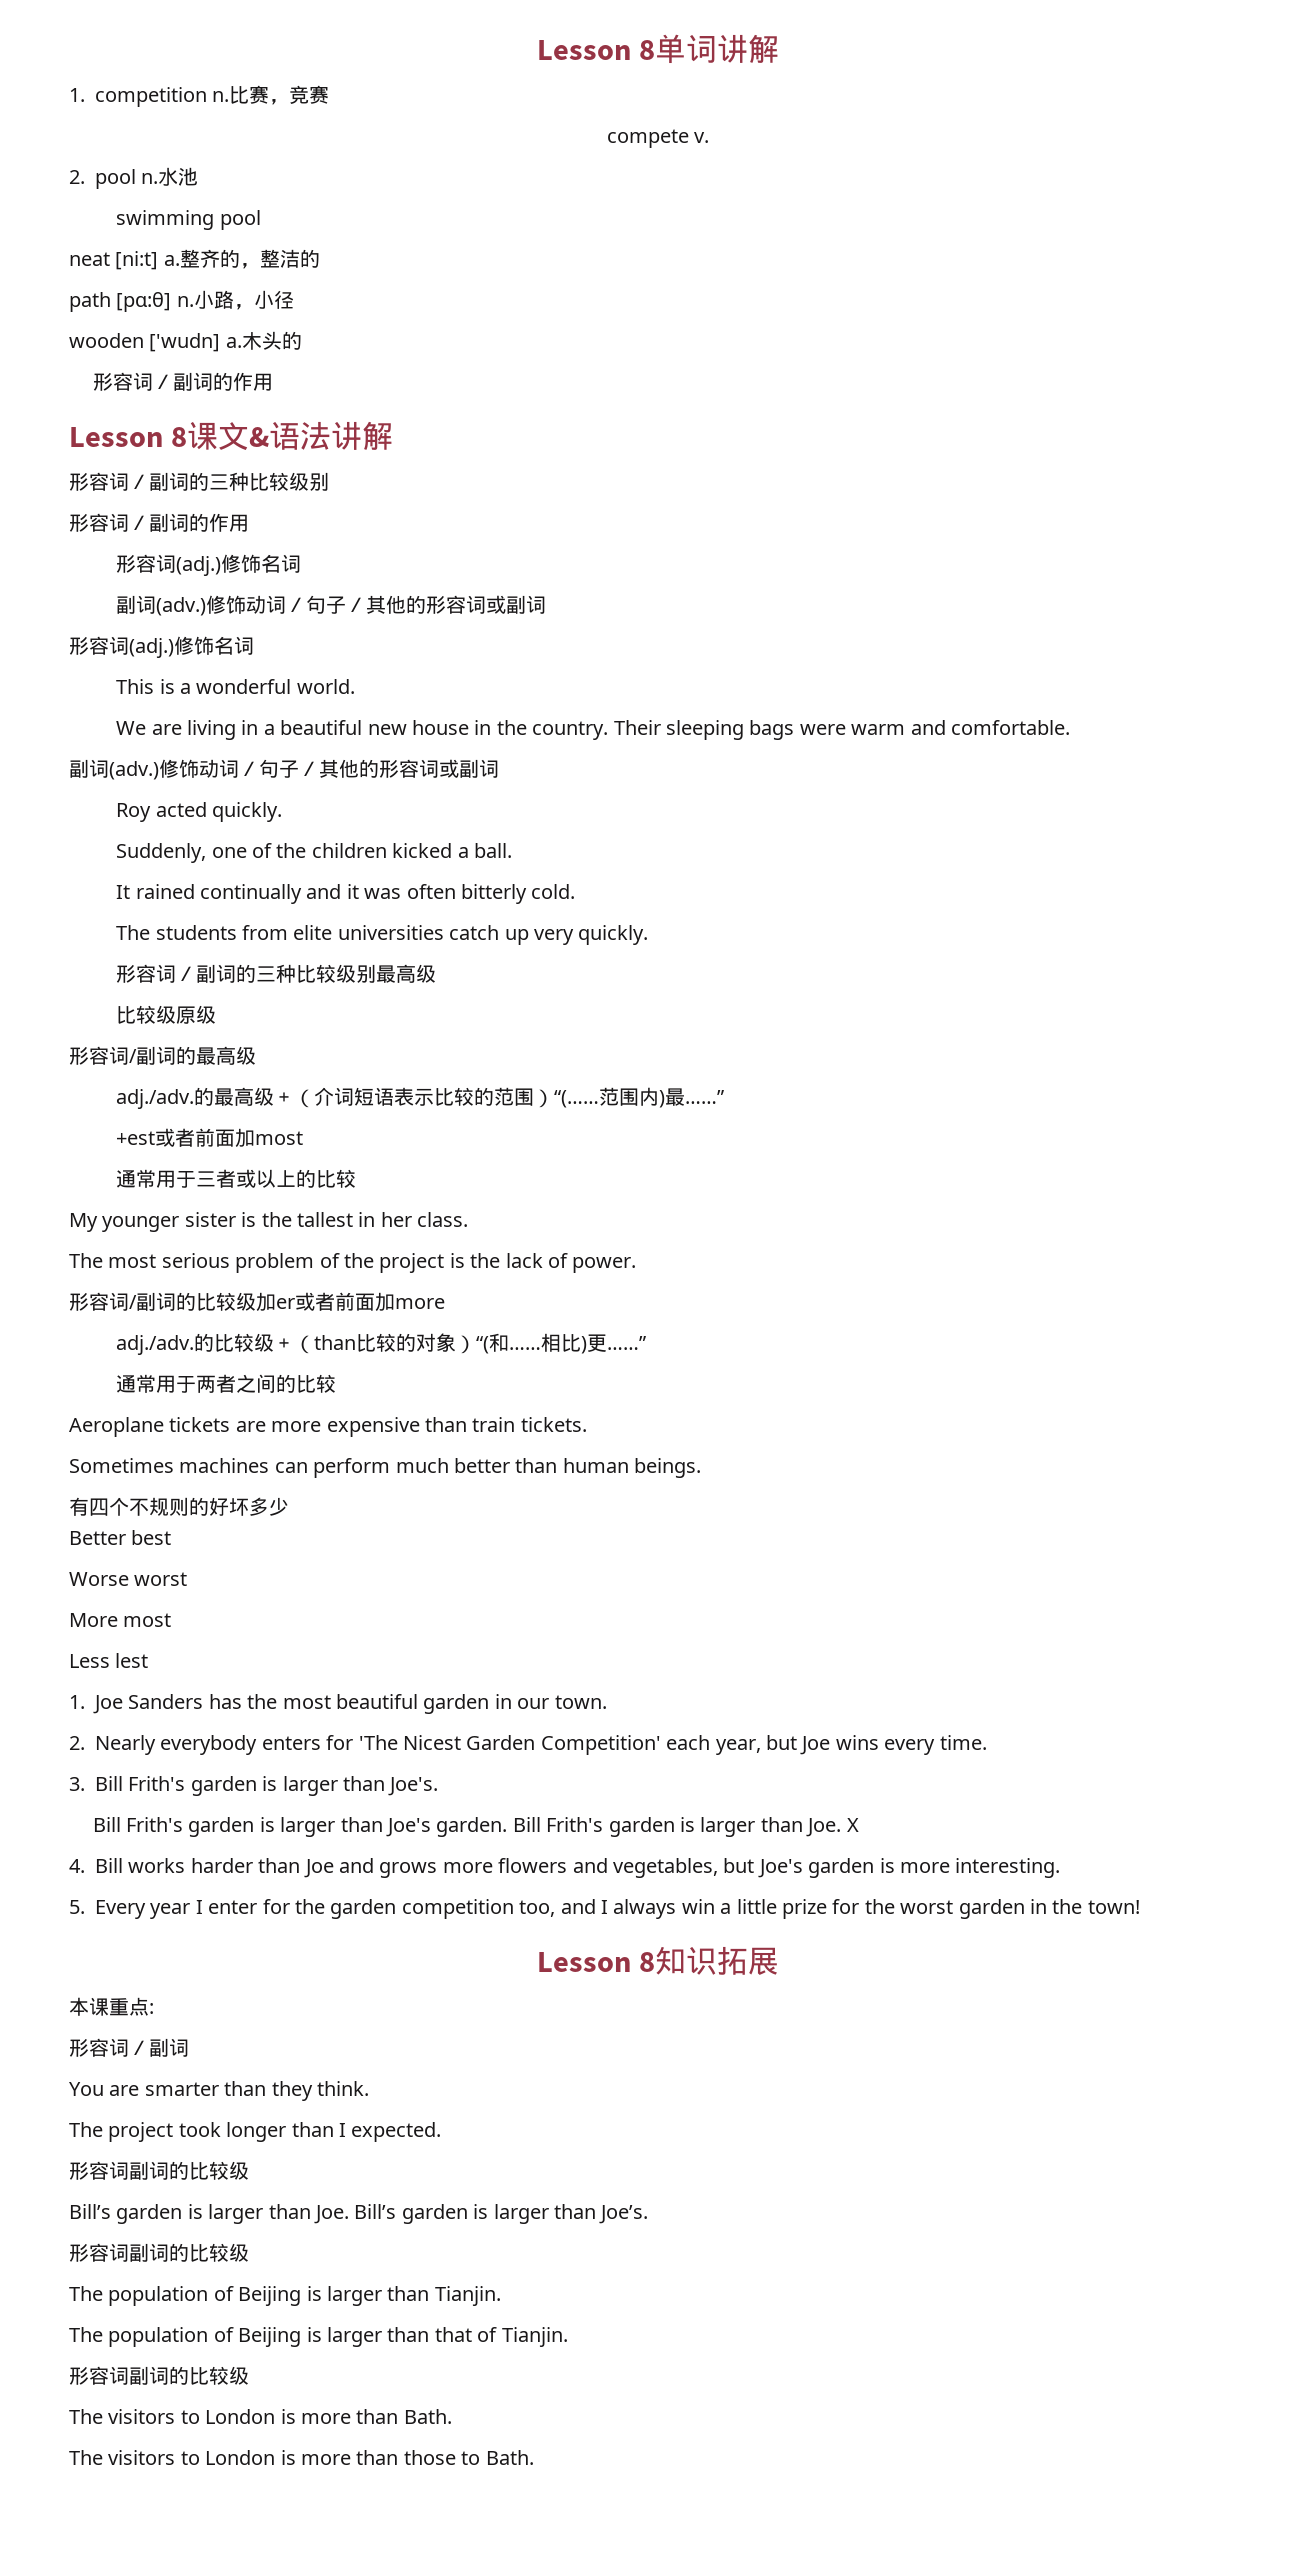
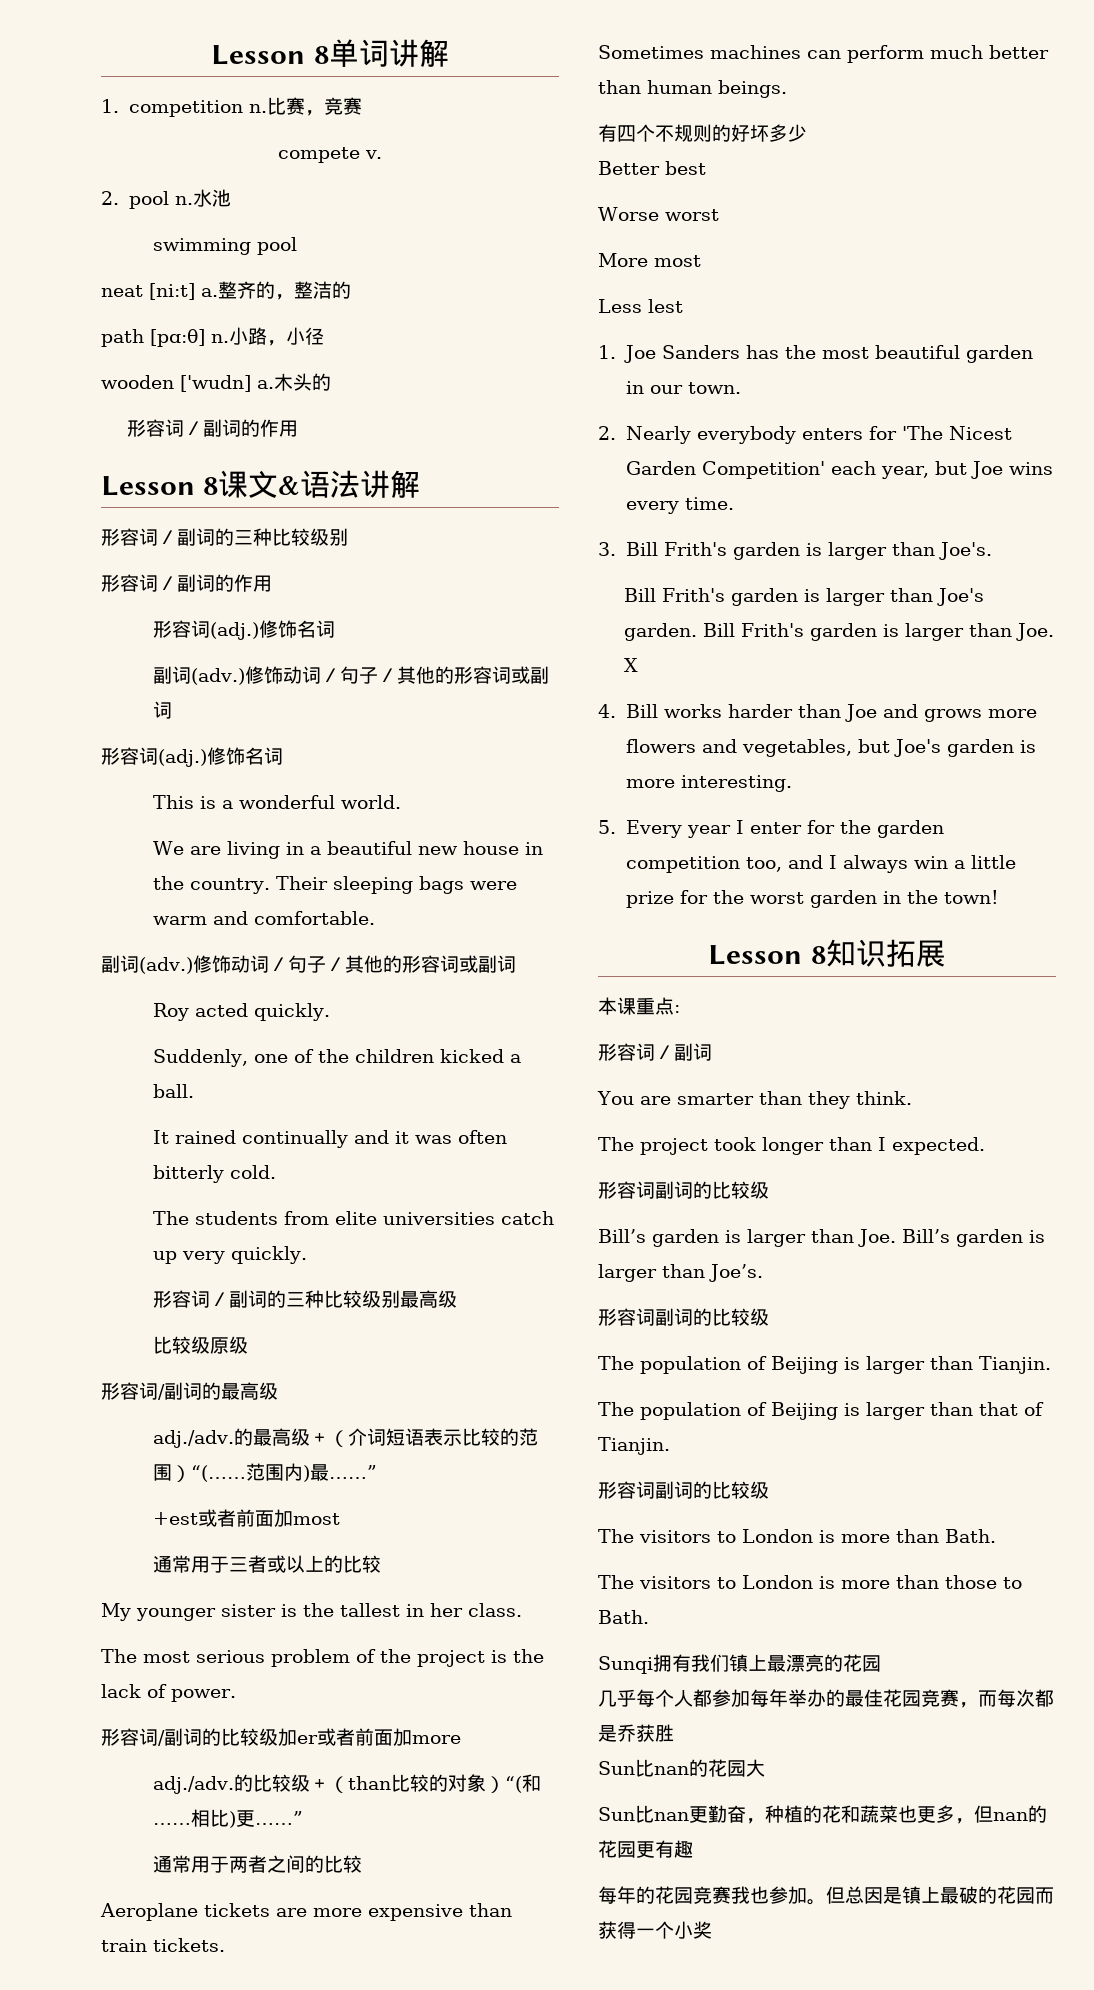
+ Sunqi拥有我们镇上最漂亮的花园
+ 几乎每个人都参加每年举办的最佳花园竞赛，而每次都是乔获胜
+ Sun比nan的花园大
+ Sun比nan更勤奋，种植的花和蔬菜也更多，但nan的花园更有趣
+ 每年的花园竞赛我也参加。但总因是镇上最破的花园而获得一个小奖

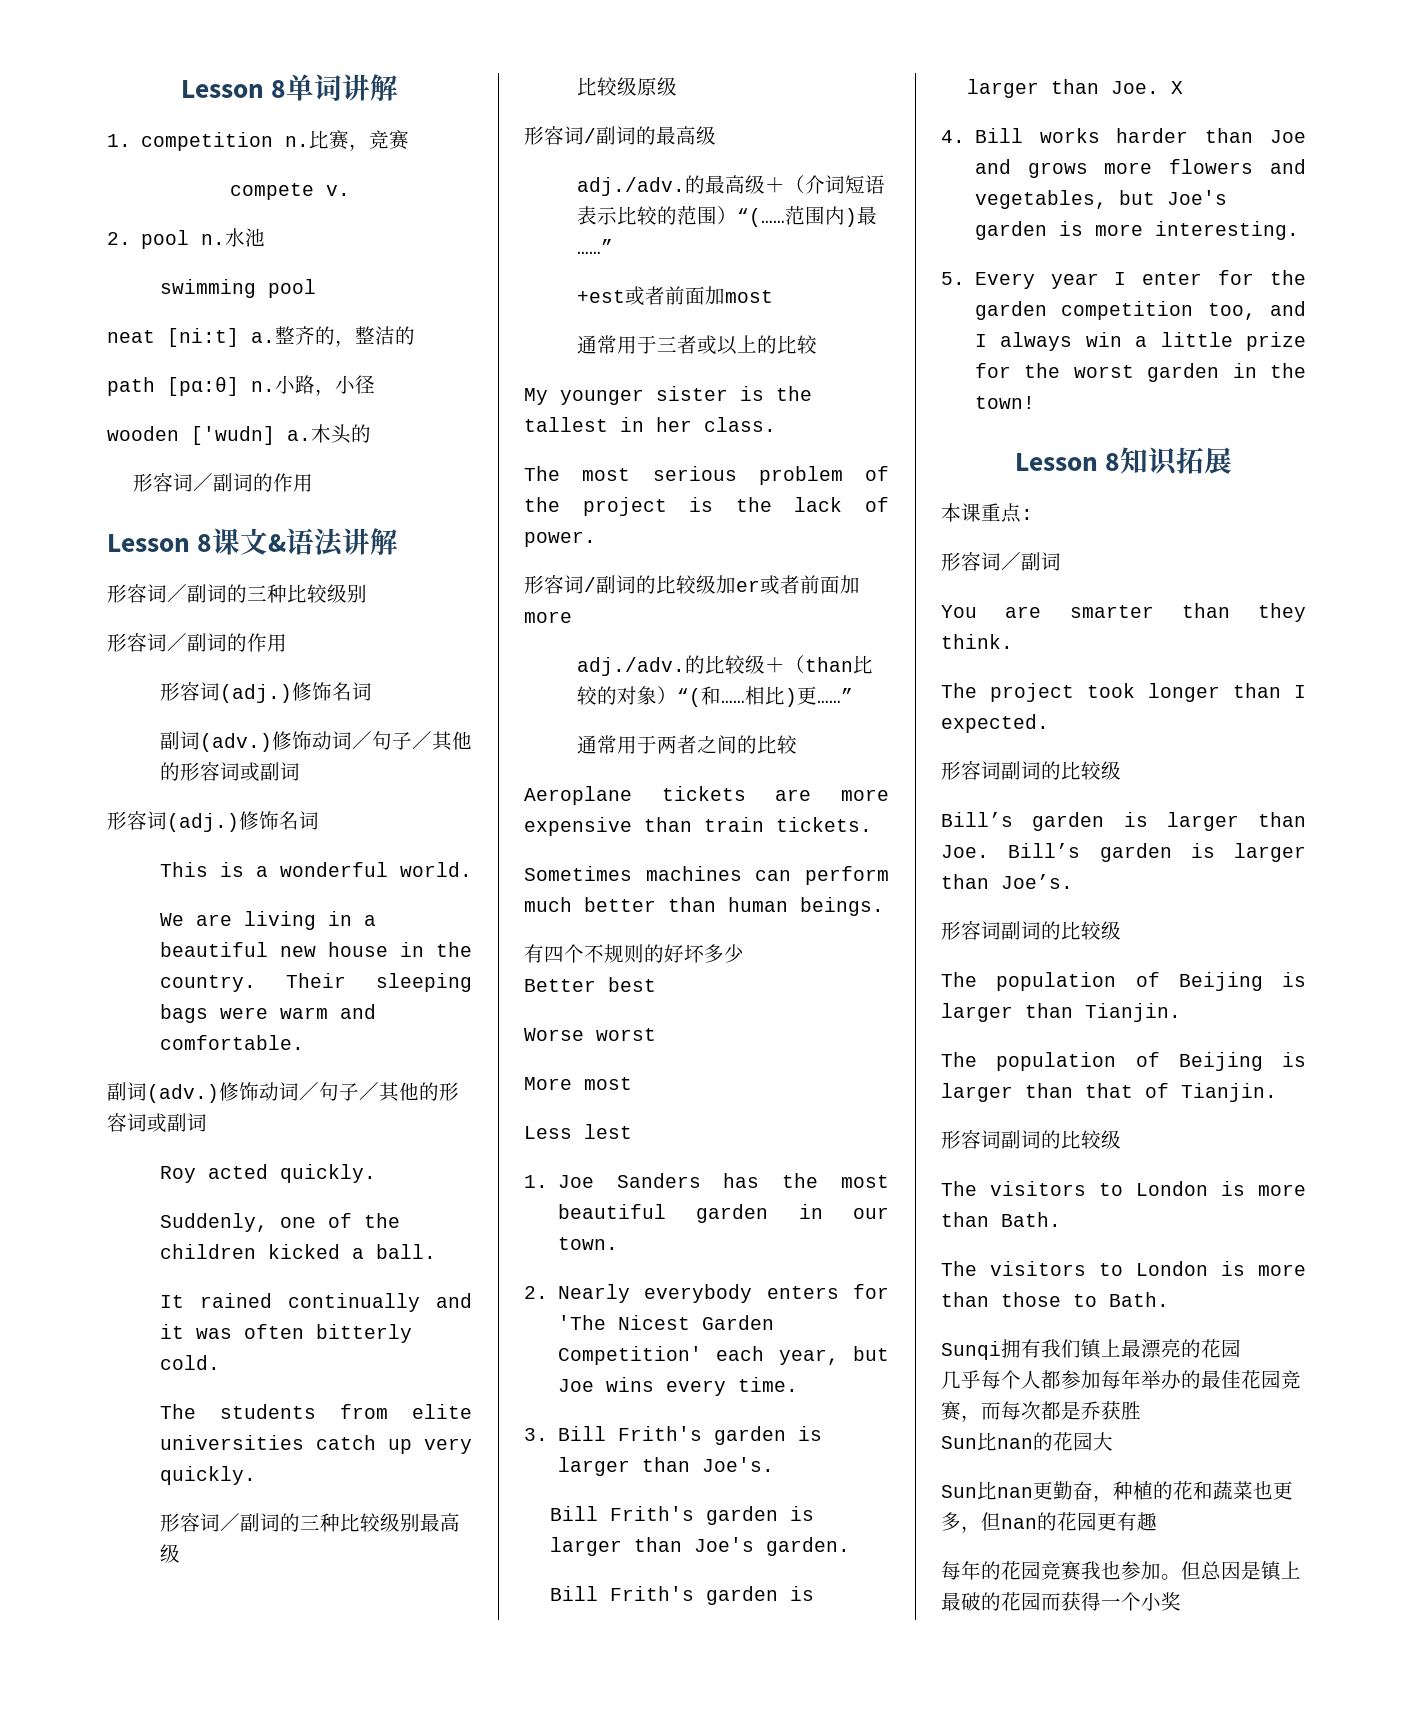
- Bill Frith's garden is larger than Joe's garden. Bill Frith's garden is larger than Joe. X
+ Bill Frith's garden is larger than Joe's garden.
+ Bill Frith's garden is larger than Joe. X

